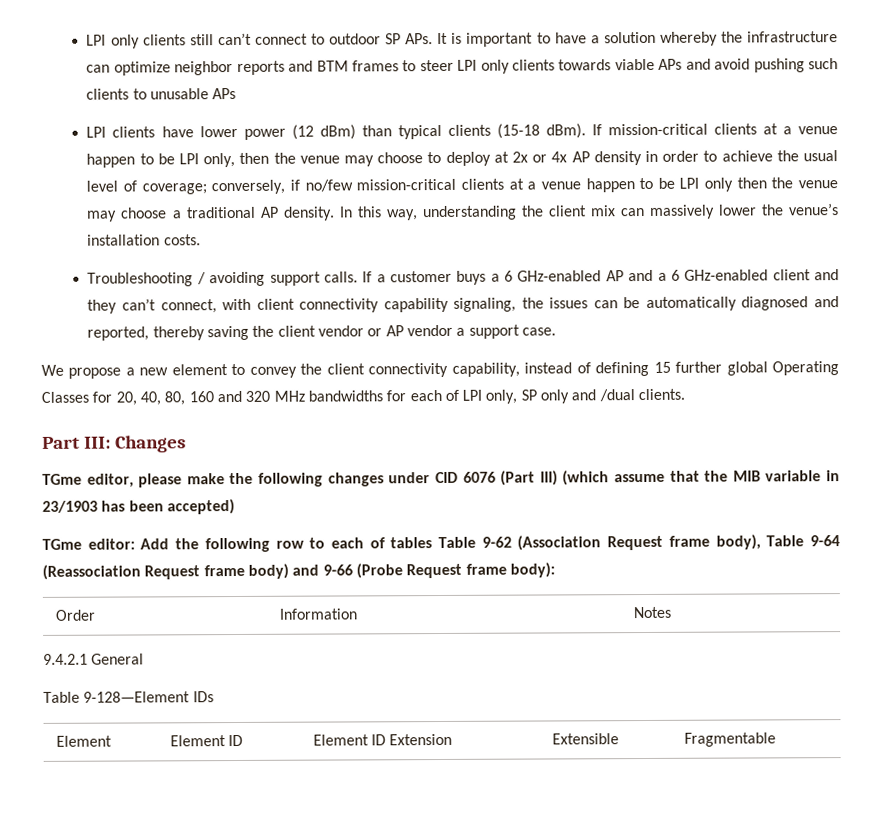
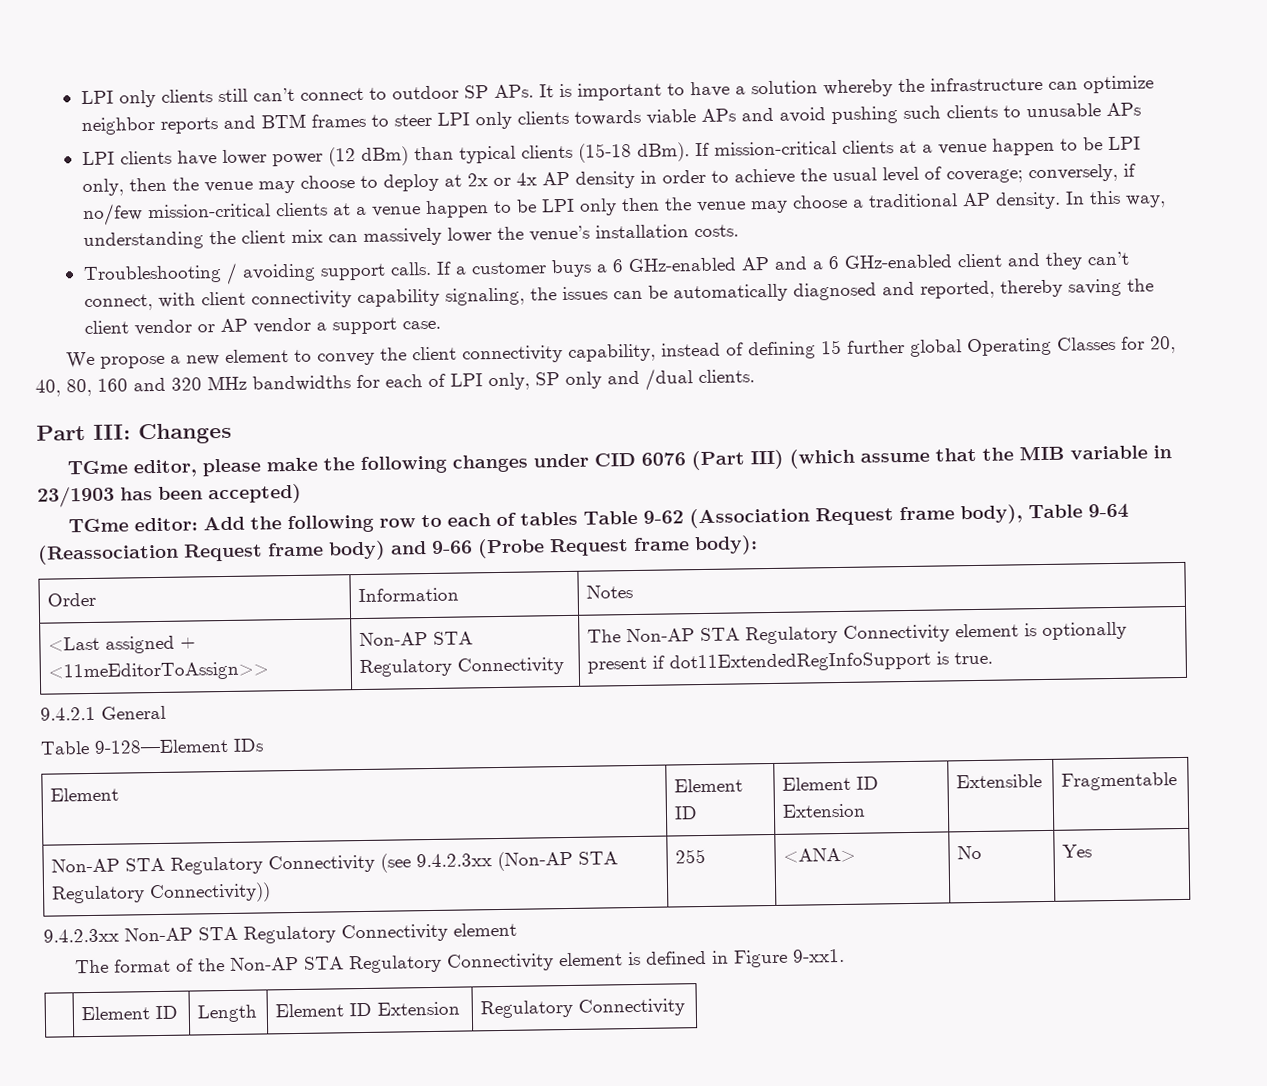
+ <Last assigned + <11meEditorToAssign>> | Non-AP STA Regulatory Connectivity | The Non-AP STA Regulatory Connectivity element is optionally present if dot11ExtendedRegInfoSupport is true.
+ Non-AP STA Regulatory Connectivity (see 9.4.2.3xx (Non-AP STA Regulatory Connectivity)) | 255 | <ANA> | No | Yes
+ 9.4.2.3xx Non-AP STA Regulatory Connectivity element
+ The format of the Non-AP STA Regulatory Connectivity element is defined in Figure 9-xx1.
+ | Element ID | Length | Element ID Extension | Regulatory Connectivity

